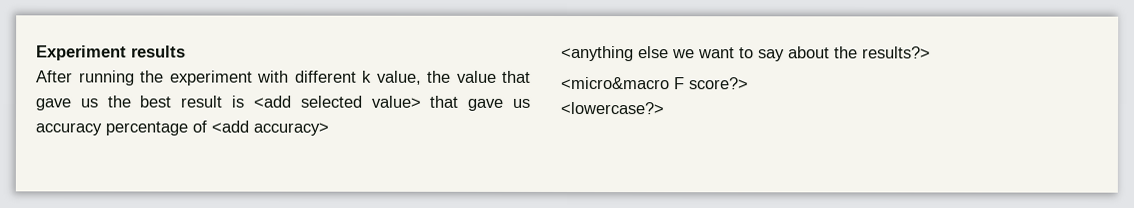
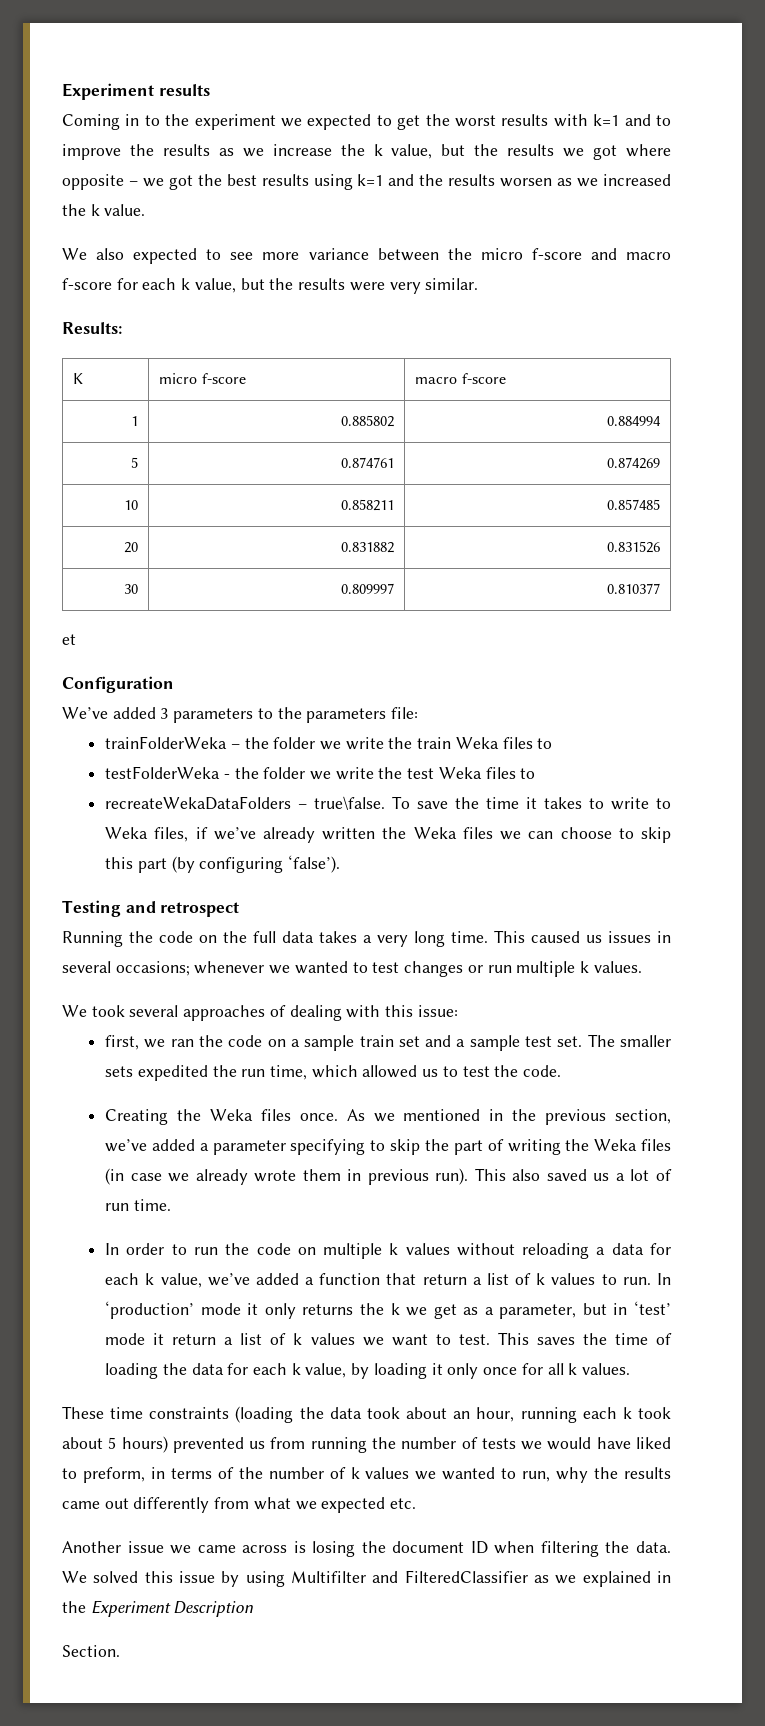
- After running the experiment with different k value, the value that gave us the best result is <add selected value> that gave us accuracy percentage of <add accuracy>
- <anything else we want to say about the results?>
- <micro&macro F score?>
- <lowercase?>
+ Coming in to the experiment we expected to get the worst results with k=1 and to improve the results as we increase the k value, but the results we got where opposite – we got the best results using k=1 and the results worsen as we increased the k value.
+ We also expected to see more variance between the micro f-score and macro f-score for each k value, but the results were very similar.
+ Results:
+ K | micro f-score | macro f-score
+ 1 | 0.885802 | 0.884994
+ 5 | 0.874761 | 0.874269
+ 10 | 0.858211 | 0.857485
+ 20 | 0.831882 | 0.831526
+ 30 | 0.809997 | 0.810377
+ et
+ Configuration
+ We’ve added 3 parameters to the parameters file:
+ trainFolderWeka – the folder we write the train Weka files to
+ testFolderWeka - the folder we write the test Weka files to
+ recreateWekaDataFolders – true\false. To save the time it takes to write to Weka files, if we’ve already written the Weka files we can choose to skip this part (by configuring ‘false’).
+ Testing and retrospect
+ Running the code on the full data takes a very long time. This caused us issues in several occasions; whenever we wanted to test changes or run multiple k values.
+ We took several approaches of dealing with this issue:
+ first, we ran the code on a sample train set and a sample test set. The smaller sets expedited the run time, which allowed us to test the code.
+ Creating the Weka files once. As we mentioned in the previous section, we’ve added a parameter specifying to skip the part of writing the Weka files (in case we already wrote them in previous run). This also saved us a lot of run time.
+ In order to run the code on multiple k values without reloading a data for each k value, we’ve added a function that return a list of k values to run. In ‘production’ mode it only returns the k we get as a parameter, but in ‘test’ mode it return a list of k values we want to test. This saves the time of loading the data for each k value, by loading it only once for all k values.
+ These time constraints (loading the data took about an hour, running each k took about 5 hours) prevented us from running the number of tests we would have liked to preform, in terms of the number of k values we wanted to run, why the results came out differently from what we expected etc.
+ Another issue we came across is losing the document ID when filtering the data. We solved this issue by using Multifilter and FilteredClassifier as we explained in the Experiment Description
+ Section.

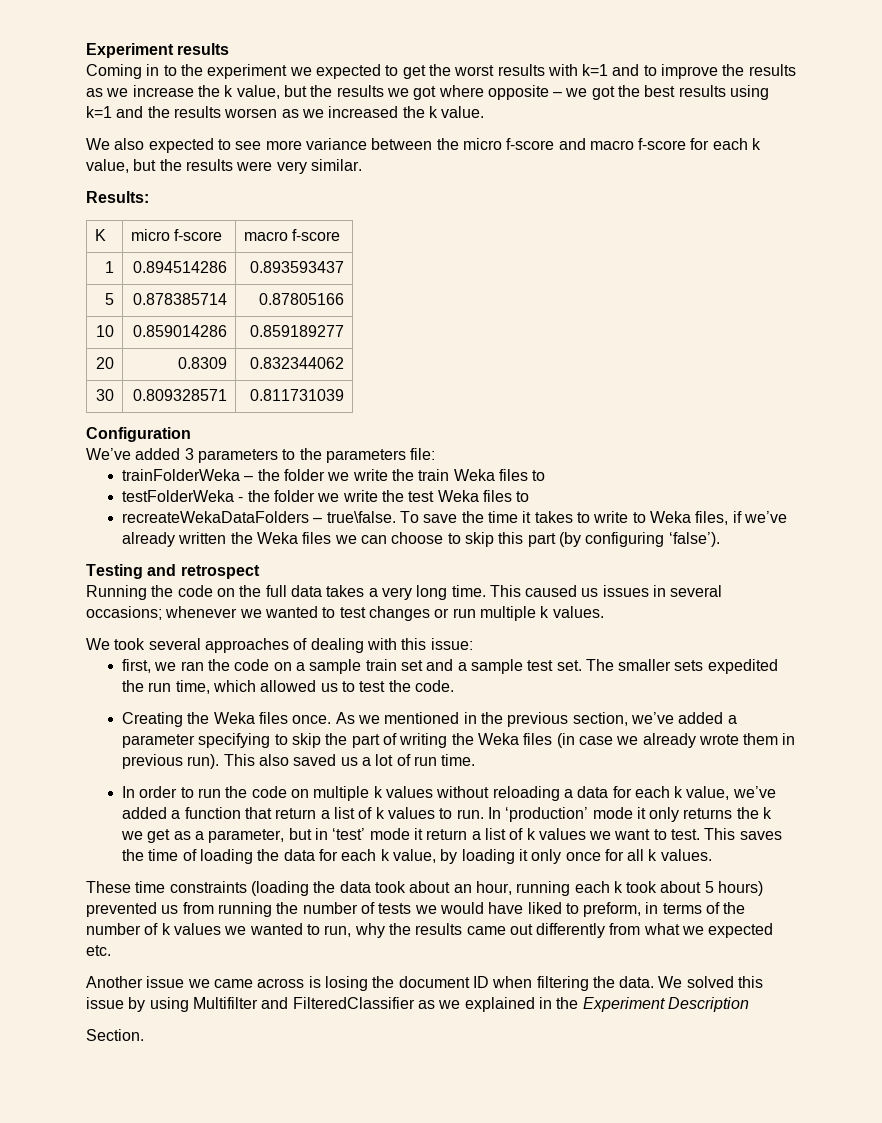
- 1 | 0.885802 | 0.884994
+ 1 | 0.894514286 | 0.893593437
- 5 | 0.874761 | 0.874269
+ 5 | 0.878385714 | 0.87805166
- 10 | 0.858211 | 0.857485
+ 10 | 0.859014286 | 0.859189277
- 20 | 0.831882 | 0.831526
+ 20 | 0.8309 | 0.832344062
- 30 | 0.809997 | 0.810377
- et
+ 30 | 0.809328571 | 0.811731039

